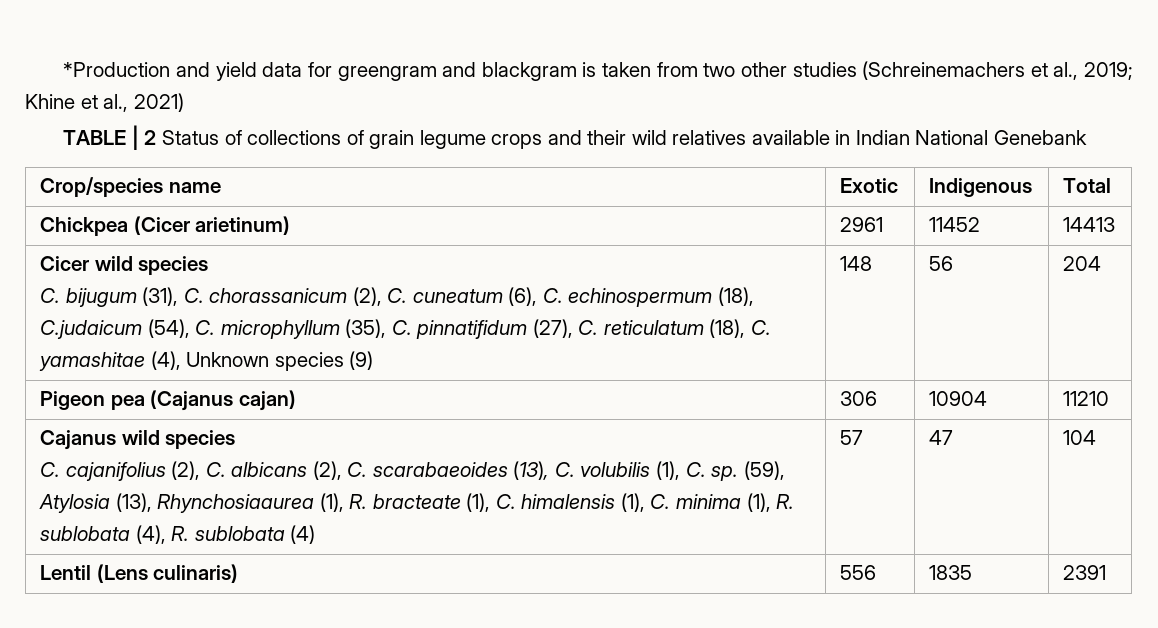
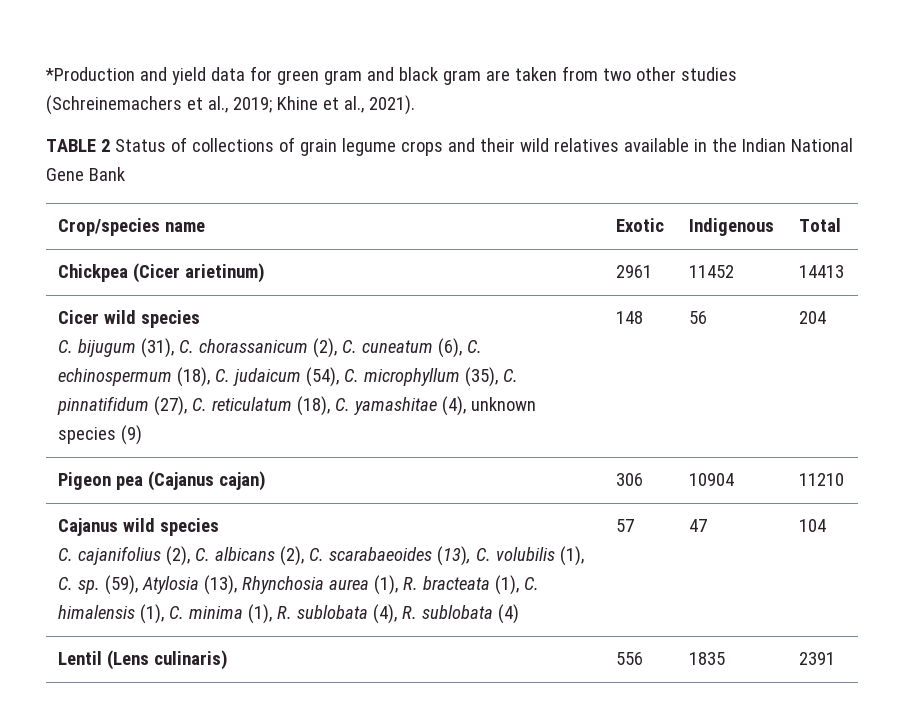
- *Production and yield data for greengram and blackgram is taken from two other studies (Schreinemachers et al., 2019; Khine et al., 2021)
+ *Production and yield data for green gram and black gram are taken from two other studies (Schreinemachers et al., 2019; Khine et al., 2021).
- TABLE | 2 Status of collections of grain legume crops and their wild relatives available in Indian National Genebank
+ TABLE 2 Status of collections of grain legume crops and their wild relatives available in the Indian National Gene Bank
  Cicer wild species
- C. bijugum (31), C. chorassanicum (2), C. cuneatum (6), C. echinospermum (18), C.judaicum (54), C. microphyllum (35), C. pinnatifidum (27), C. reticulatum (18), C. yamashitae (4), Unknown species (9) | 148 | 56 | 204
+ C. bijugum (31), C. chorassanicum (2), C. cuneatum (6), C. echinospermum (18), C. judaicum (54), C. microphyllum (35), C. pinnatifidum (27), C. reticulatum (18), C. yamashitae (4), unknown species (9) | 148 | 56 | 204
- (59), Atylosia (13), Rhynchosiaaurea (1), R. bracteate (1), C. himalensis (1), C. minima (1), R. sublobata (4), R. sublobata (4)
+ (59), Atylosia (13), Rhynchosia aurea (1), R. bracteata (1), C. himalensis (1), C. minima (1), R. sublobata (4), R. sublobata (4)

